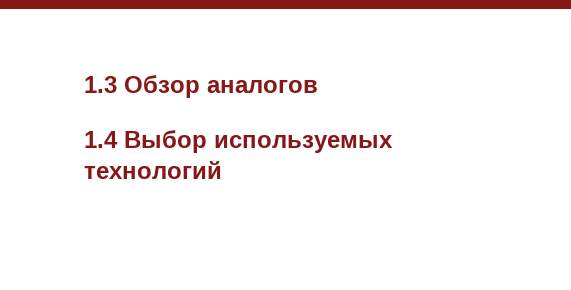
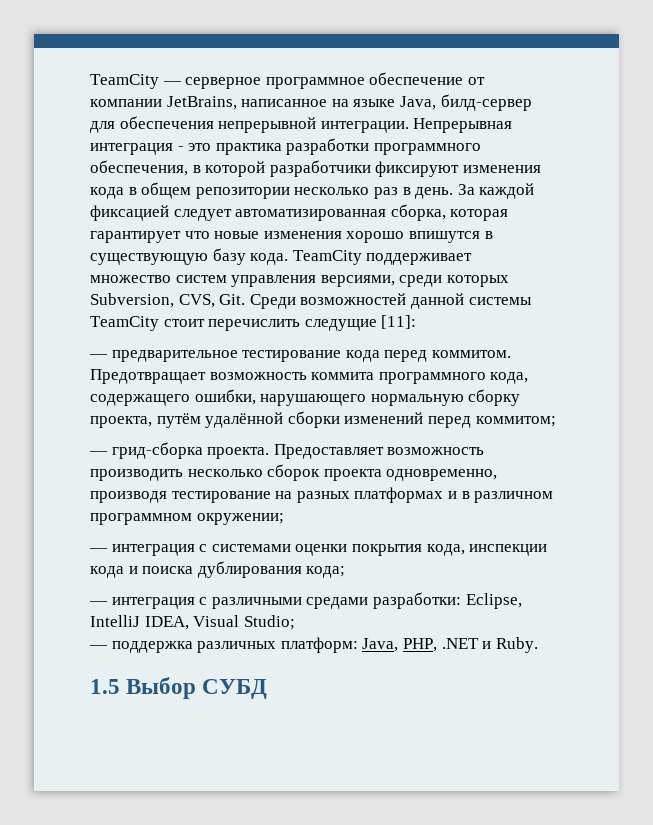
- 1.3 Обзор аналогов
- 1.4 Выбор используемых технологий
+ TeamCity — серверное программное обеспечение от компании JetBrains, написанное на языке Java, билд-сервер для обеспечения непрерывной интеграции. Непрерывная интеграция - это практика разработки программного обеспечения, в которой разработчики фиксируют изменения кода в общем репозитории несколько раз в день. За каждой фиксацией следует автоматизированная сборка, которая гарантирует что новые изменения хорошо впишутся в существующую базу кода. TeamCity поддерживает множество систем управления версиями, среди которых Subversion, CVS, Git. Среди возможностей данной системы TeamCity стоит перечислить следущие [11]:
+ — предварительное тестирование кода перед коммитом. Предотвращает возможность коммита программного кода, содержащего ошибки, нарушающего нормальную сборку проекта, путём удалённой сборки изменений перед коммитом;
+ — грид-сборка проекта. Предоставляет возможность производить несколько сборок проекта одновременно, производя тестирование на разных платформах и в различном программном окружении;
+ — интеграция с системами оценки покрытия кода, инспекции кода и поиска дублирования кода;
+ — интеграция с различными средами разработки: Eclipse, IntelliJ IDEA, Visual Studio;
+ — поддержка различных платформ: Java, PHP, .NET и Ruby.
+ 1.5 Выбор СУБД

